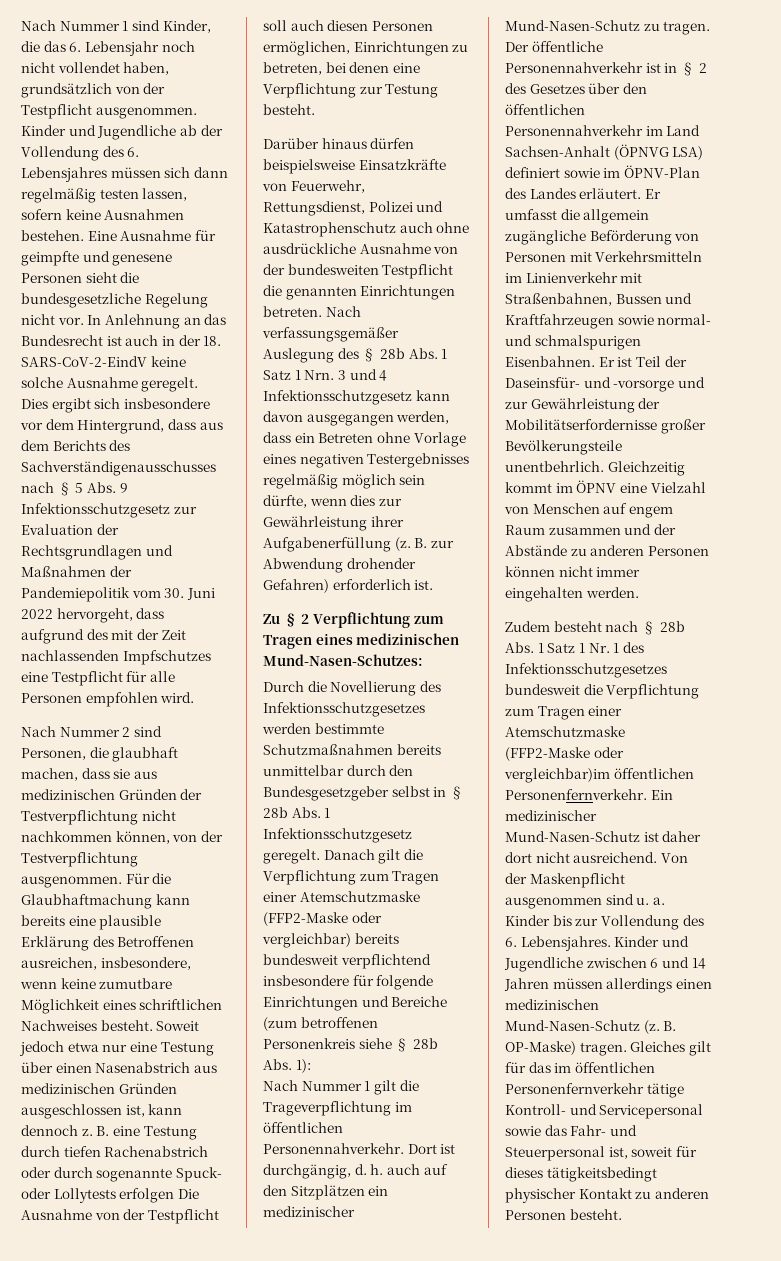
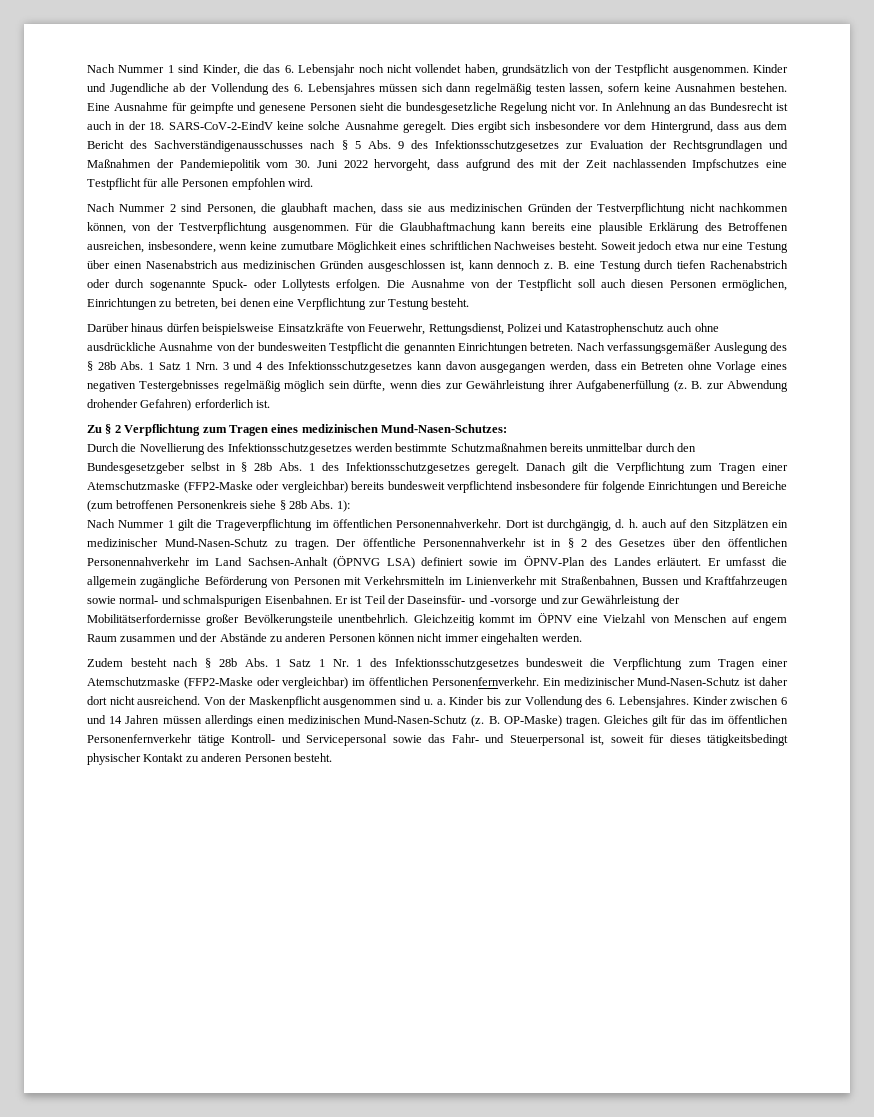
- Dies ergibt sich insbesondere vor dem Hintergrund, dass aus dem Berichts des Sachverständigenausschusses nach § 5 Abs. 9 Infektionsschutzgesetz zur Evaluation der Rechtsgrundlagen und Maßnahmen der Pandemiepolitik vom 30. Juni 2022 hervorgeht, dass aufgrund des mit der Zeit nachlassenden Impfschutzes eine Testpflicht für alle Personen empfohlen wird.
+ Dies ergibt sich insbesondere vor dem Hintergrund, dass aus dem Bericht des Sachverständigenausschusses nach § 5 Abs. 9 des Infektionsschutzgesetzes zur Evaluation der Rechtsgrundlagen und Maßnahmen der Pandemiepolitik vom 30. Juni 2022 hervorgeht, dass aufgrund des mit der Zeit nachlassenden Impfschutzes eine Testpflicht für alle Personen empfohlen wird.
- B. eine Testung durch tiefen Rachenabstrich oder durch sogenannte Spuck- oder Lollytests erfolgen Die Ausnahme von der Testpflicht soll auch diesen Personen ermöglichen, Einrichtungen zu betreten, bei denen eine Verpflichtung zur Testung besteht.
+ B. eine Testung durch tiefen Rachenabstrich oder durch sogenannte Spuck- oder Lollytests erfolgen. Die Ausnahme von der Testpflicht soll auch diesen Personen ermöglichen, Einrichtungen zu betreten, bei denen eine Verpflichtung zur Testung besteht.
- Nach verfassungsgemäßer Auslegung des § 28b Abs. 1 Satz 1 Nrn. 3 und 4 Infektionsschutzgesetz kann davon ausgegangen werden, dass ein Betreten ohne Vorlage eines negativen Testergebnisses regelmäßig möglich sein dürfte, wenn dies zur Gewährleistung ihrer Aufgabenerfüllung (z.
+ Nach verfassungsgemäßer Auslegung des § 28b Abs. 1 Satz 1 Nrn. 3 und 4 des Infektionsschutzgesetzes kann davon ausgegangen werden, dass ein Betreten ohne Vorlage eines negativen Testergebnisses regelmäßig möglich sein dürfte, wenn dies zur Gewährleistung ihrer Aufgabenerfüllung (z.
- Durch die Novellierung des Infektionsschutzgesetzes werden bestimmte Schutzmaßnahmen bereits unmittelbar durch den Bundesgesetzgeber selbst in § 28b Abs. 1 Infektionsschutzgesetz geregelt.
+ Durch die Novellierung des Infektionsschutzgesetzes werden bestimmte Schutzmaßnahmen bereits unmittelbar durch den Bundesgesetzgeber selbst in § 28b Abs. 1 des Infektionsschutzgesetzes geregelt.
- Zudem besteht nach § 28b Abs. 1 Satz 1 Nr. 1 des Infektionsschutzgesetzes bundesweit die Verpflichtung zum Tragen einer Atemschutzmaske (FFP2-Maske oder vergleichbar)im öffentlichen Personenfernverkehr.
+ Zudem besteht nach § 28b Abs. 1 Satz 1 Nr. 1 des Infektionsschutzgesetzes bundesweit die Verpflichtung zum Tragen einer Atemschutzmaske (FFP2-Maske oder vergleichbar) im öffentlichen Personenfernverkehr.
- Kinder und Jugendliche zwischen 6 und 14 Jahren müssen allerdings einen medizinischen Mund-Nasen-Schutz (z.
+ Kinder zwischen 6 und 14 Jahren müssen allerdings einen medizinischen Mund-Nasen-Schutz (z.

